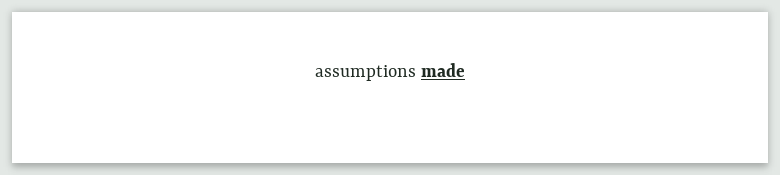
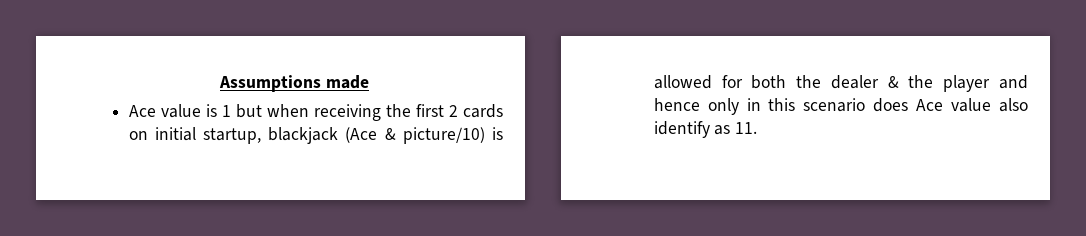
- assumptions made
+ Assumptions made
+ Ace value is 1 but when receiving the first 2 cards on initial startup, blackjack (Ace & picture/10) is allowed for both the dealer & the player and hence only in this scenario does Ace value also identify as 11.

